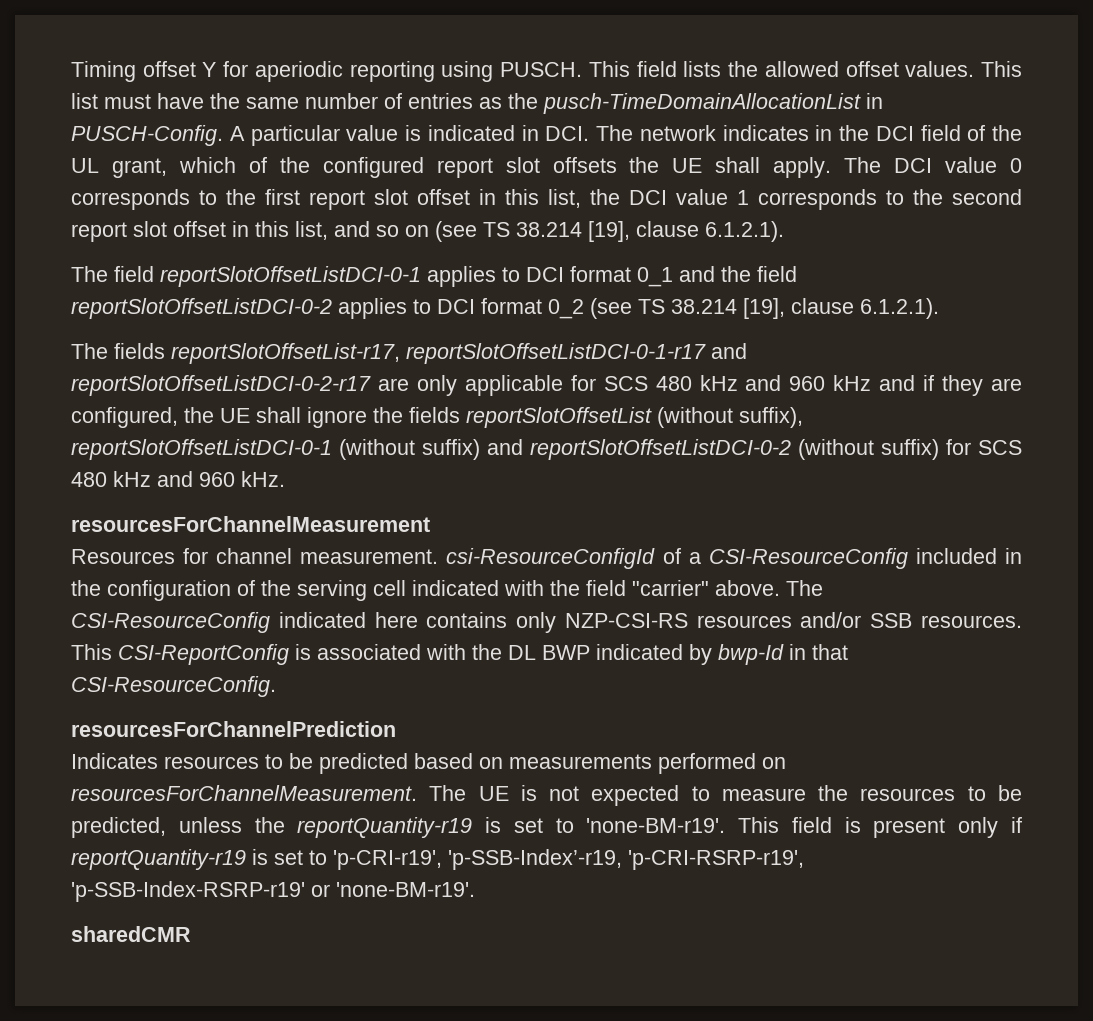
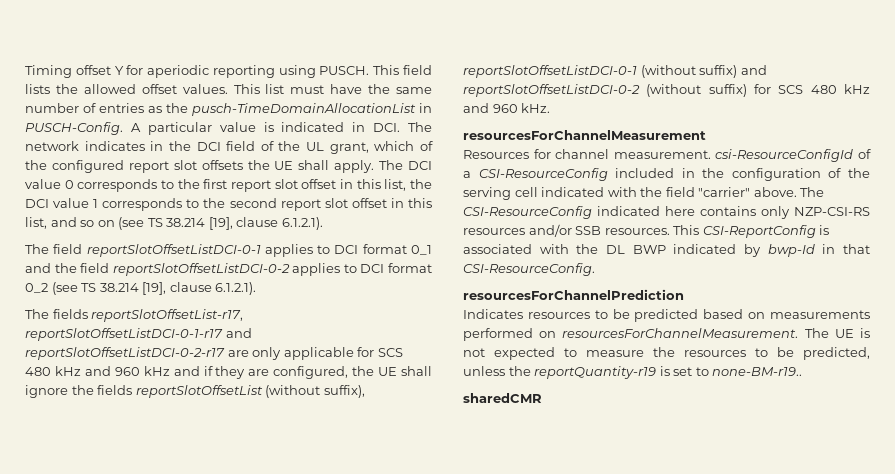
- The UE is not expected to measure the resources to be predicted, unless the reportQuantity-r19 is set to 'none-BM-r19'. This field is present only if reportQuantity-r19 is set to 'p-CRI-r19', 'p-SSB-Index’-r19, 'p-CRI-RSRP-r19', 'p-SSB-Index-RSRP-r19' or 'none-BM-r19'.
+ The UE is not expected to measure the resources to be predicted, unless the reportQuantity-r19 is set to none-BM-r19..

